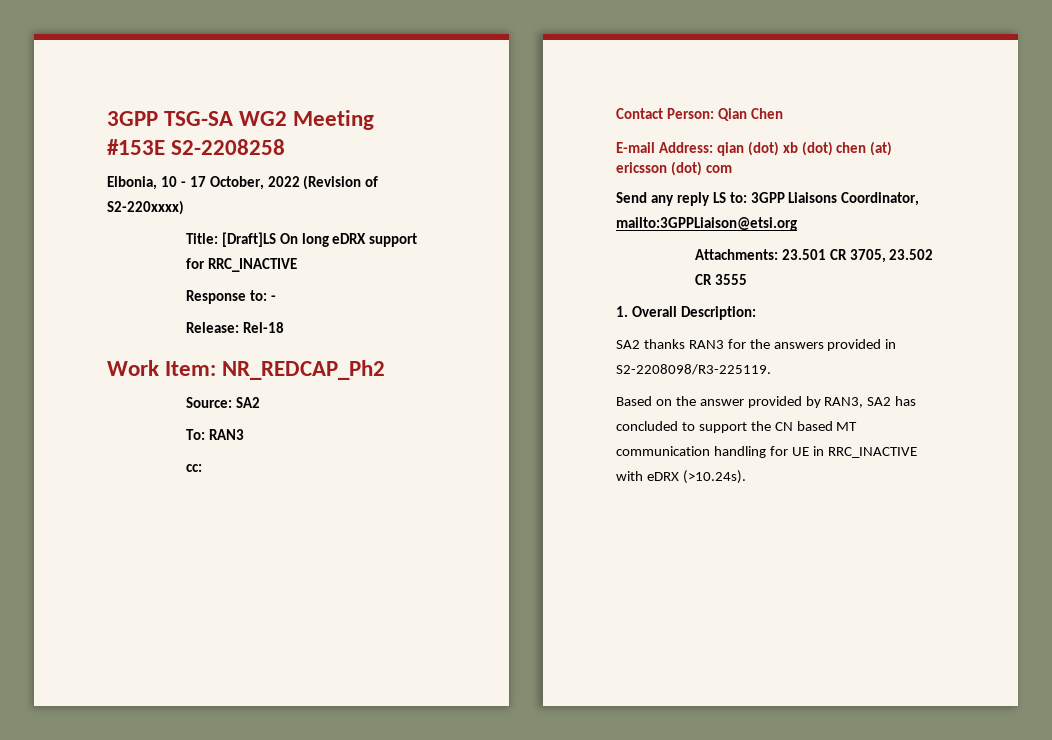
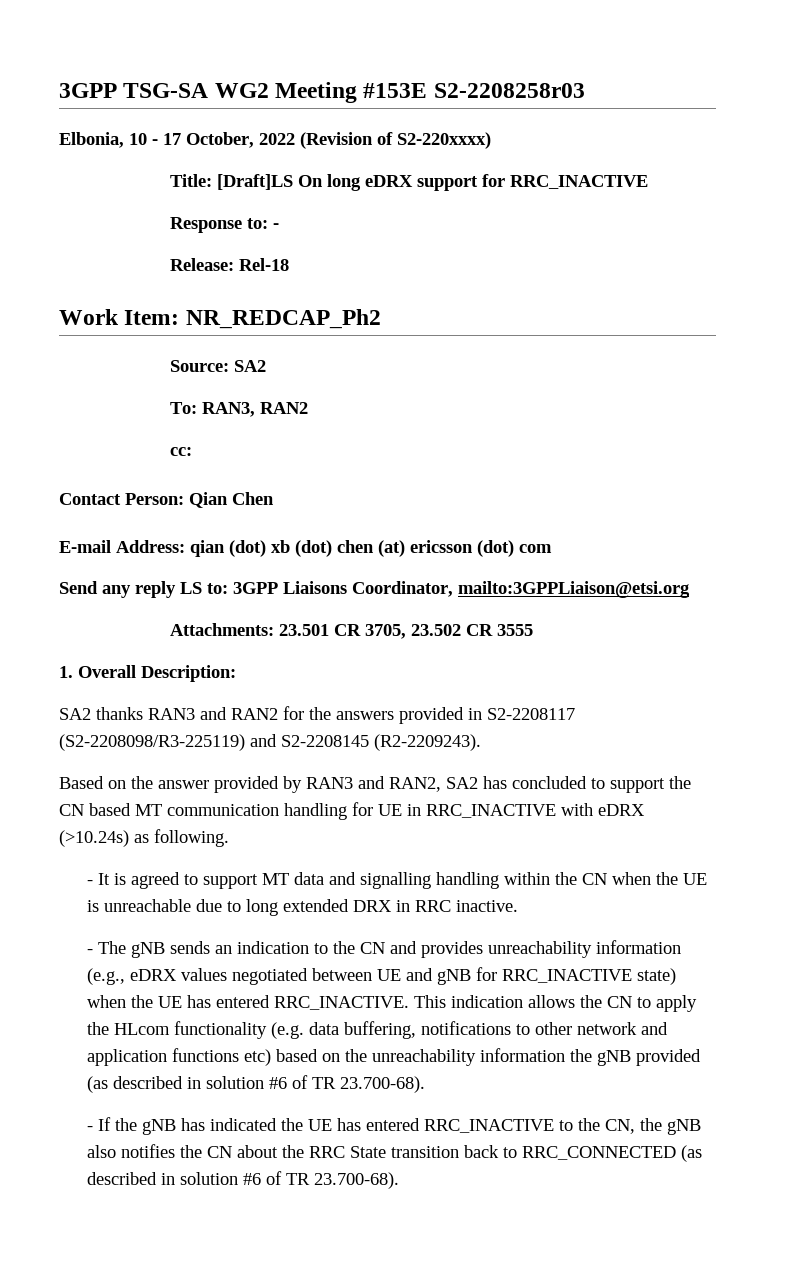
- 3GPP TSG-SA WG2 Meeting #153E S2-2208258
+ 3GPP TSG-SA WG2 Meeting #153E S2-2208258r03
- To: RAN3
+ To: RAN3, RAN2
- SA2 thanks RAN3 for the answers provided in S2-2208098/R3-225119.
+ SA2 thanks RAN3 and RAN2 for the answers provided in S2-2208117 (S2-2208098/R3-225119) and S2-2208145 (R2-2209243).
- Based on the answer provided by RAN3, SA2 has concluded to support the CN based MT communication handling for UE in RRC_INACTIVE with eDRX (>10.24s).
+ Based on the answer provided by RAN3 and RAN2, SA2 has concluded to support the CN based MT communication handling for UE in RRC_INACTIVE with eDRX (>10.24s) as following.
+ - It is agreed to support MT data and signalling handling within the CN when the UE is unreachable due to long extended DRX in RRC inactive.
+ - The gNB sends an indication to the CN and provides unreachability information (e.g., eDRX values negotiated between UE and gNB for RRC_INACTIVE state) when the UE has entered RRC_INACTIVE. This indication allows the CN to apply the HLcom functionality (e.g. data buffering, notifications to other network and application functions etc) based on the unreachability information the gNB provided (as described in solution #6 of TR 23.700-68).
+ - If the gNB has indicated the UE has entered RRC_INACTIVE to the CN, the gNB also notifies the CN about the RRC State transition back to RRC_CONNECTED (as described in solution #6 of TR 23.700-68).

